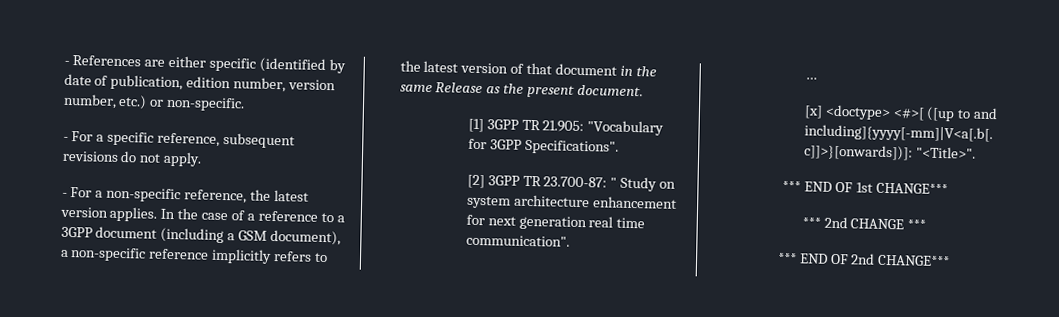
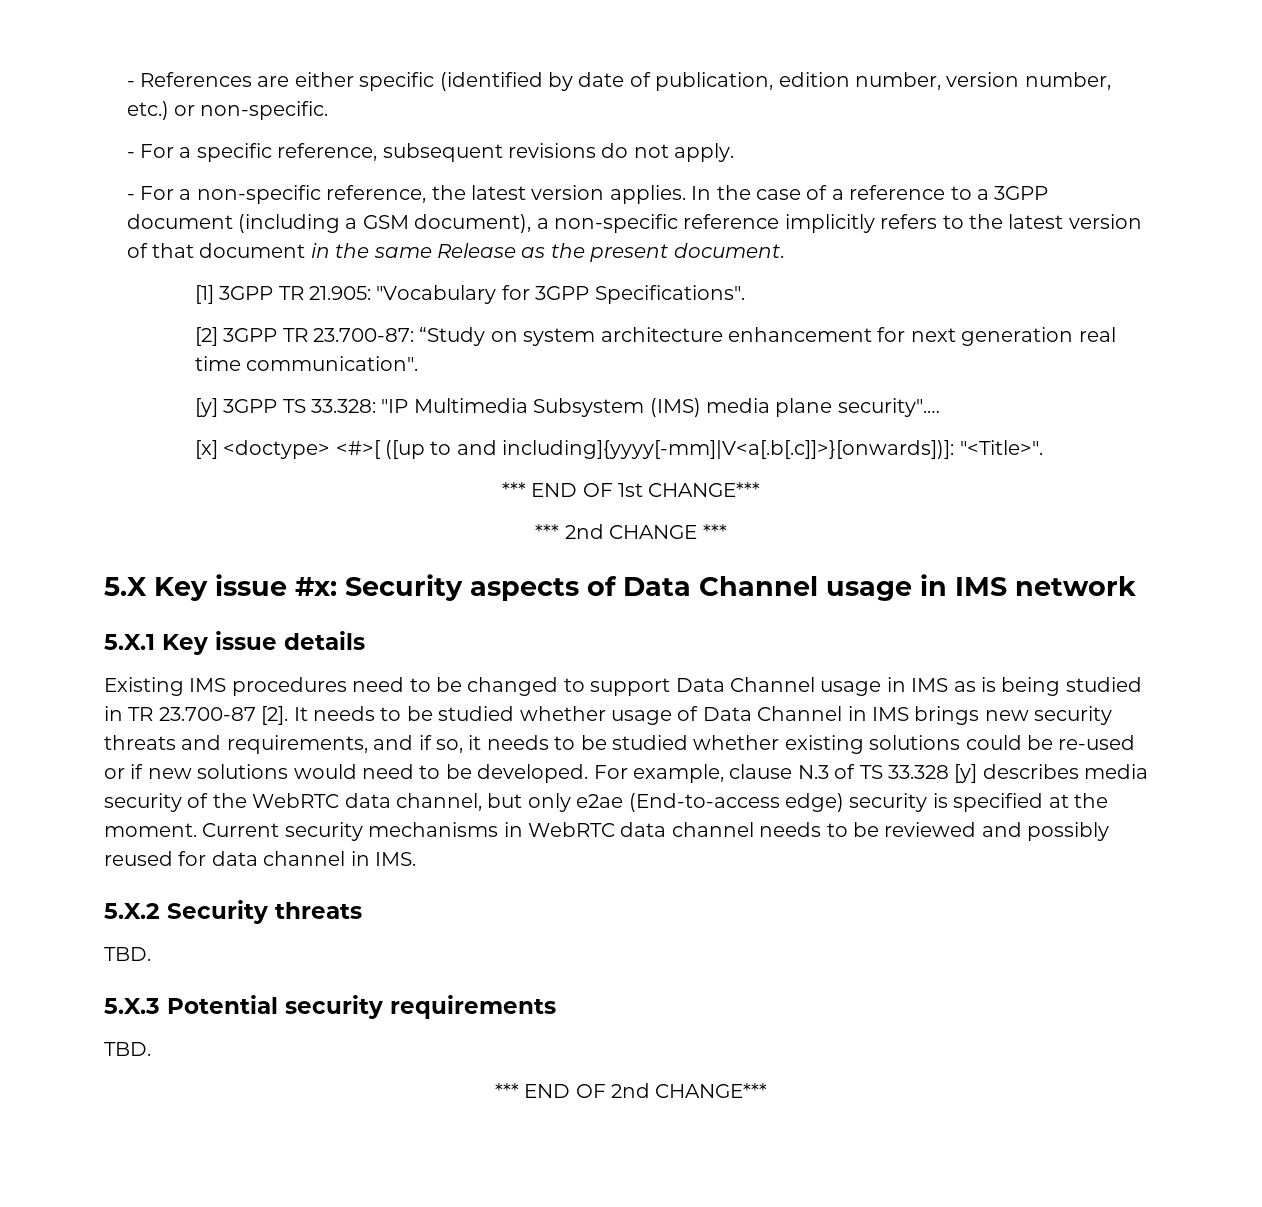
- [2] 3GPP TR 23.700-87: " Study on system architecture enhancement for next generation real time communication".
+ [2] 3GPP TR 23.700-87: “Study on system architecture enhancement for next generation real time communication".
- …
+ [y] 3GPP TS 33.328: "IP Multimedia Subsystem (IMS) media plane security".…
+ 5.X Key issue #x: Security aspects of Data Channel usage in IMS network
+ 5.X.1 Key issue details
+ Existing IMS procedures need to be changed to support Data Channel usage in IMS as is being studied in TR 23.700-87 [2]. It needs to be studied whether usage of Data Channel in IMS brings new security threats and requirements, and if so, it needs to be studied whether existing solutions could be re-used or if new solutions would need to be developed. For example, clause N.3 of TS 33.328 [y] describes media security of the WebRTC data channel, but only e2ae (End-to-access edge) security is specified at the moment. Current security mechanisms in WebRTC data channel needs to be reviewed and possibly reused for data channel in IMS.
+ 5.X.2 Security threats
+ TBD.
+ 5.X.3 Potential security requirements
+ TBD.

